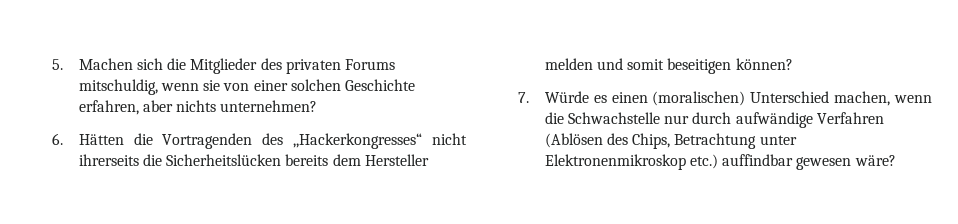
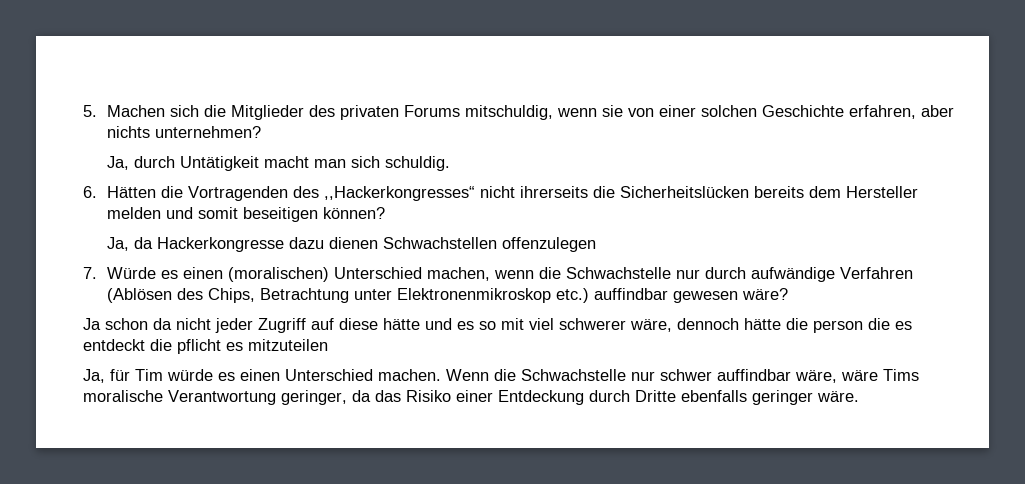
+ Ja, durch Untätigkeit macht man sich schuldig.
+ Ja, da Hackerkongresse dazu dienen Schwachstellen offenzulegen
+ Ja schon da nicht jeder Zugriff auf diese hätte und es so mit viel schwerer wäre, dennoch hätte die person die es entdeckt die pflicht es mitzuteilen
+ Ja, für Tim würde es einen Unterschied machen. Wenn die Schwachstelle nur schwer auffindbar wäre, wäre Tims moralische Verantwortung geringer, da das Risiko einer Entdeckung durch Dritte ebenfalls geringer wäre.

